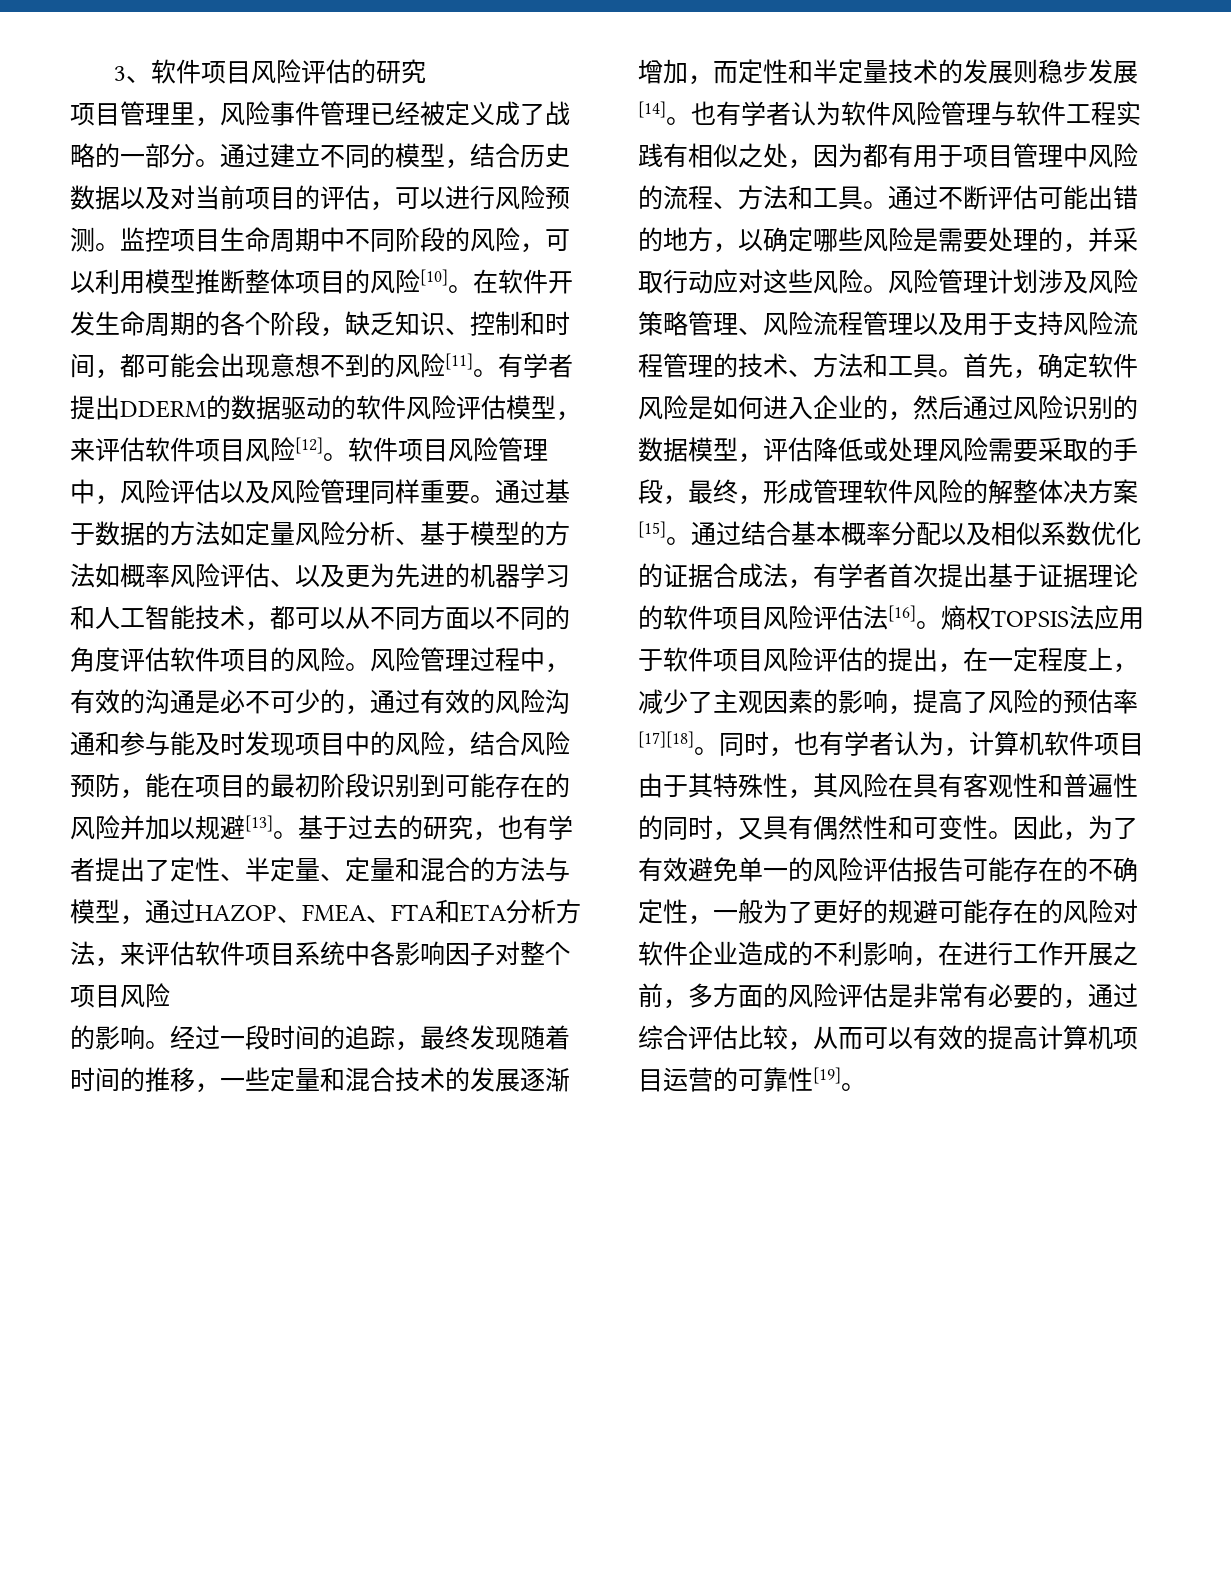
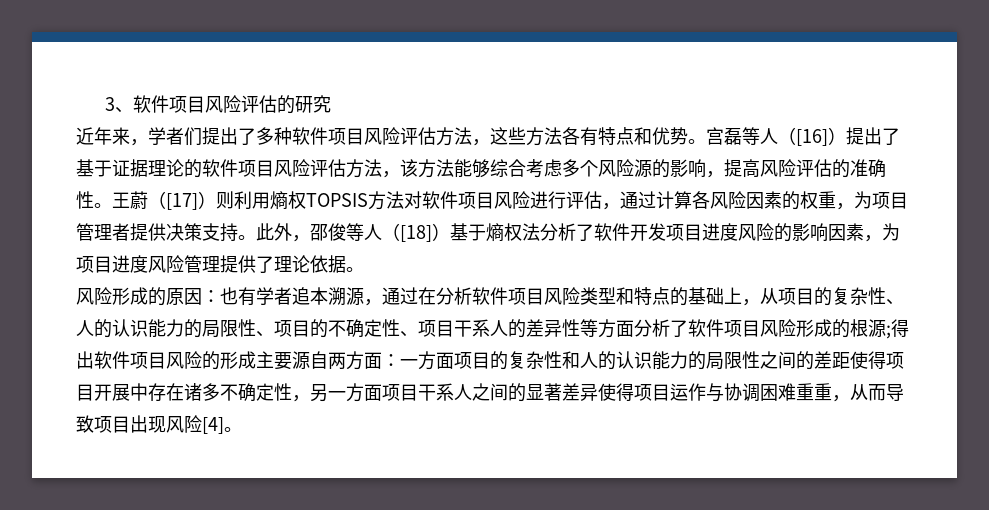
- 项目管理里，风险事件管理已经被定义成了战略的一部分。通过建立不同的模型，结合历史数据以及对当前项目的评估，可以进行风险预测。监控项目生命周期中不同阶段的风险，可以利用模型推断整体项目的风险[10]。在软件开发生命周期的各个阶段，缺乏知识、控制和时间，都可能会出现意想不到的风险[11]。有学者提出DDERM的数据驱动的软件风险评估模型，来评估软件项目风险[12]。软件项目风险管理中，风险评估以及风险管理同样重要。通过基于数据的方法如定量风险分析、基于模型的方法如概率风险评估、以及更为先进的机器学习和人工智能技术，都可以从不同方面以不同的角度评估软件项目的风险。风险管理过程中，有效的沟通是必不可少的，通过有效的风险沟通和参与能及时发现项目中的风险，结合风险预防，能在项目的最初阶段识别到可能存在的风险并加以规避[13]。基于过去的研究，也有学者提出了定性、半定量、定量和混合的方法与模型，通过HAZOP、FMEA、FTA和ETA分析方法，来评估软件项目系统中各影响因子对整个项目风险
- 的影响。经过一段时间的追踪，最终发现随着时间的推移，一些定量和混合技术的发展逐渐增加，而定性和半定量技术的发展则稳步发展[14]。也有学者认为软件风险管理与软件工程实践有相似之处，因为都有用于项目管理中风险的流程、方法和工具。通过不断评估可能出错的地方，以确定哪些风险是需要处理的，并采取行动应对这些风险。风险管理计划涉及风险策略管理、风险流程管理以及用于支持风险流程管理的技术、方法和工具。首先，确定软件风险是如何进入企业的，然后通过风险识别的数据模型，评估降低或处理风险需要采取的手段，最终，形成管理软件风险的解整体决方案[15]。通过结合基本概率分配以及相似系数优化的证据合成法，有学者首次提出基于证据理论的软件项目风险评估法[16]。熵权TOPSIS法应用于软件项目风险评估的提出，在一定程度上，减少了主观因素的影响，提高了风险的预估率[17][18]。同时，也有学者认为，计算机软件项目由于其特殊性，其风险在具有客观性和普遍性的同时，又具有偶然性和可变性。因此，为了有效避免单一的风险评估报告可能存在的不确定性，一般为了更好的规避可能存在的风险对软件企业造成的不利影响，在进行工作开展之前，多方面的风险评估是非常有必要的，通过综合评估比较，从而可以有效的提高计算机项目运营的可靠性[19]。
+ 近年来，学者们提出了多种软件项目风险评估方法，这些方法各有特点和优势。宫磊等人（[16]）提出了基于证据理论的软件项目风险评估方法，该方法能够综合考虑多个风险源的影响，提高风险评估的准确性。王蔚（[17]）则利用熵权TOPSIS方法对软件项目风险进行评估，通过计算各风险因素的权重，为项目管理者提供决策支持。此外，邵俊等人（[18]）基于熵权法分析了软件开发项目进度风险的影响因素，为项目进度风险管理提供了理论依据。
+ 风险形成的原因：也有学者追本溯源，通过在分析软件项目风险类型和特点的基础上，从项目的复杂性、人的认识能力的局限性、项目的不确定性、项目干系人的差异性等方面分析了软件项目风险形成的根源;得出软件项目风险的形成主要源自两方面：一方面项目的复杂性和人的认识能力的局限性之间的差距使得项目开展中存在诸多不确定性，另一方面项目干系人之间的显著差异使得项目运作与协调困难重重，从而导致项目出现风险[4]。

